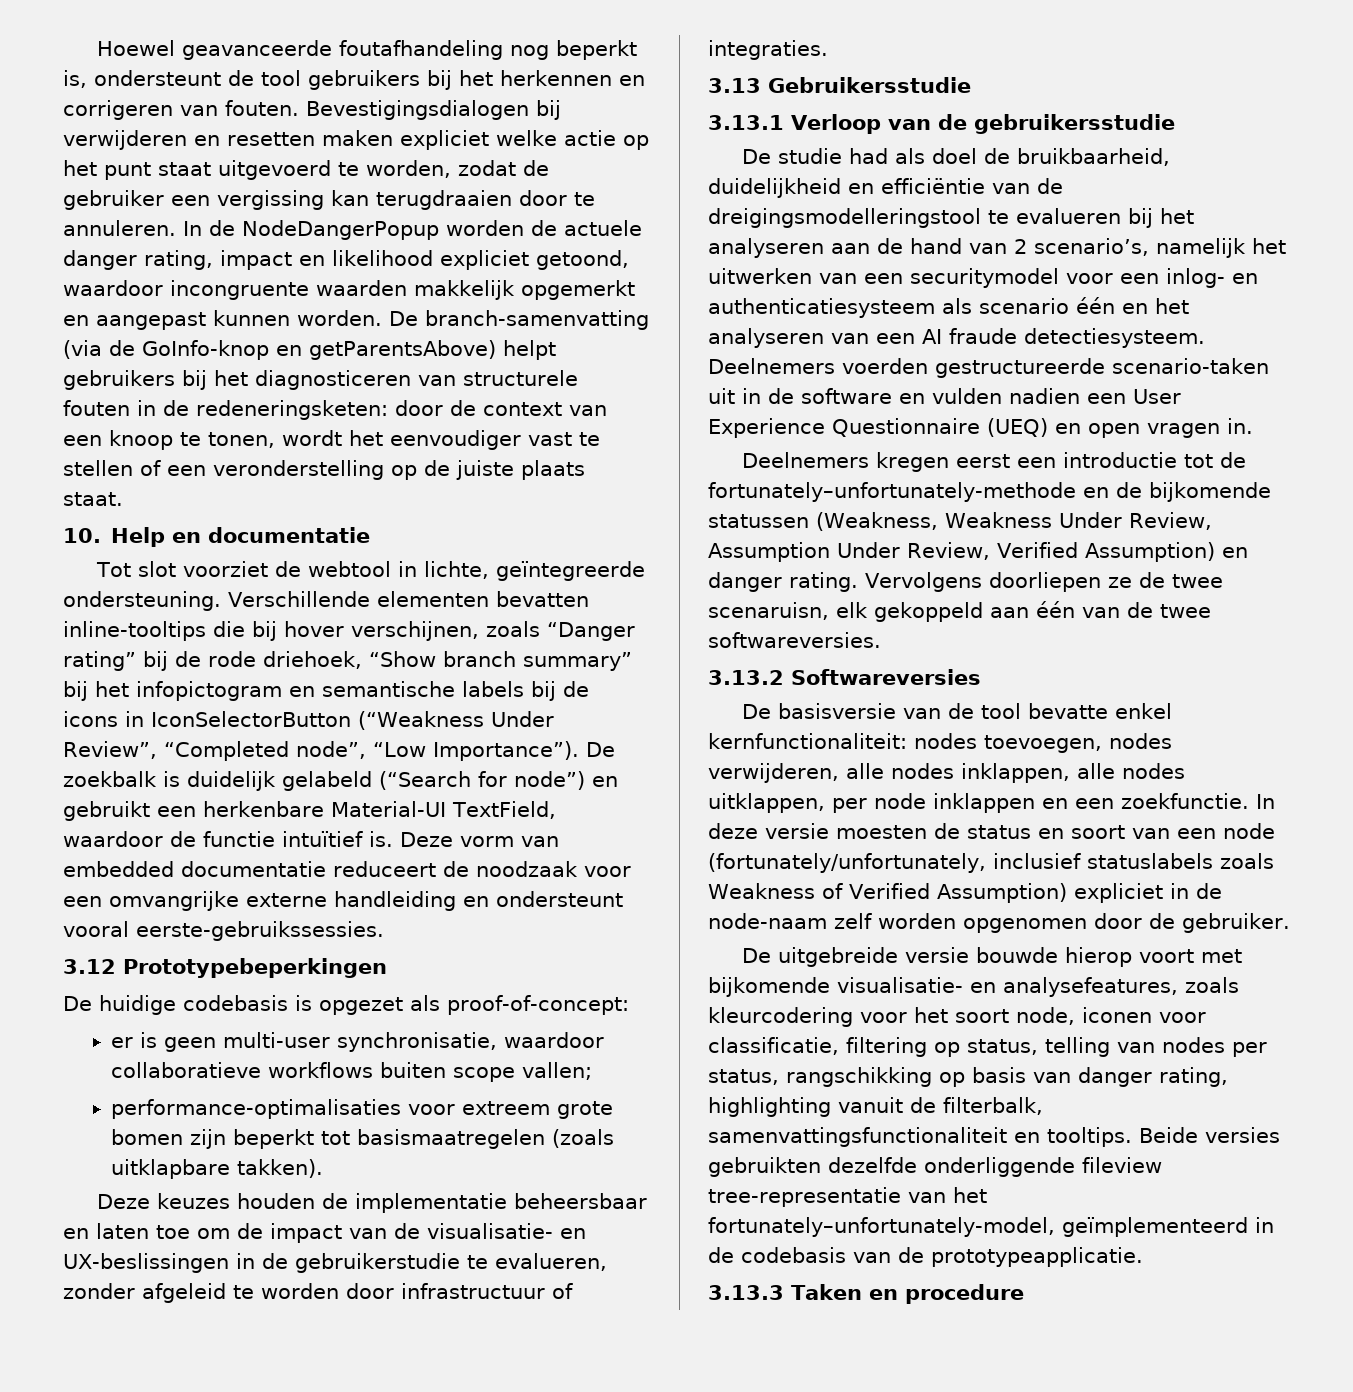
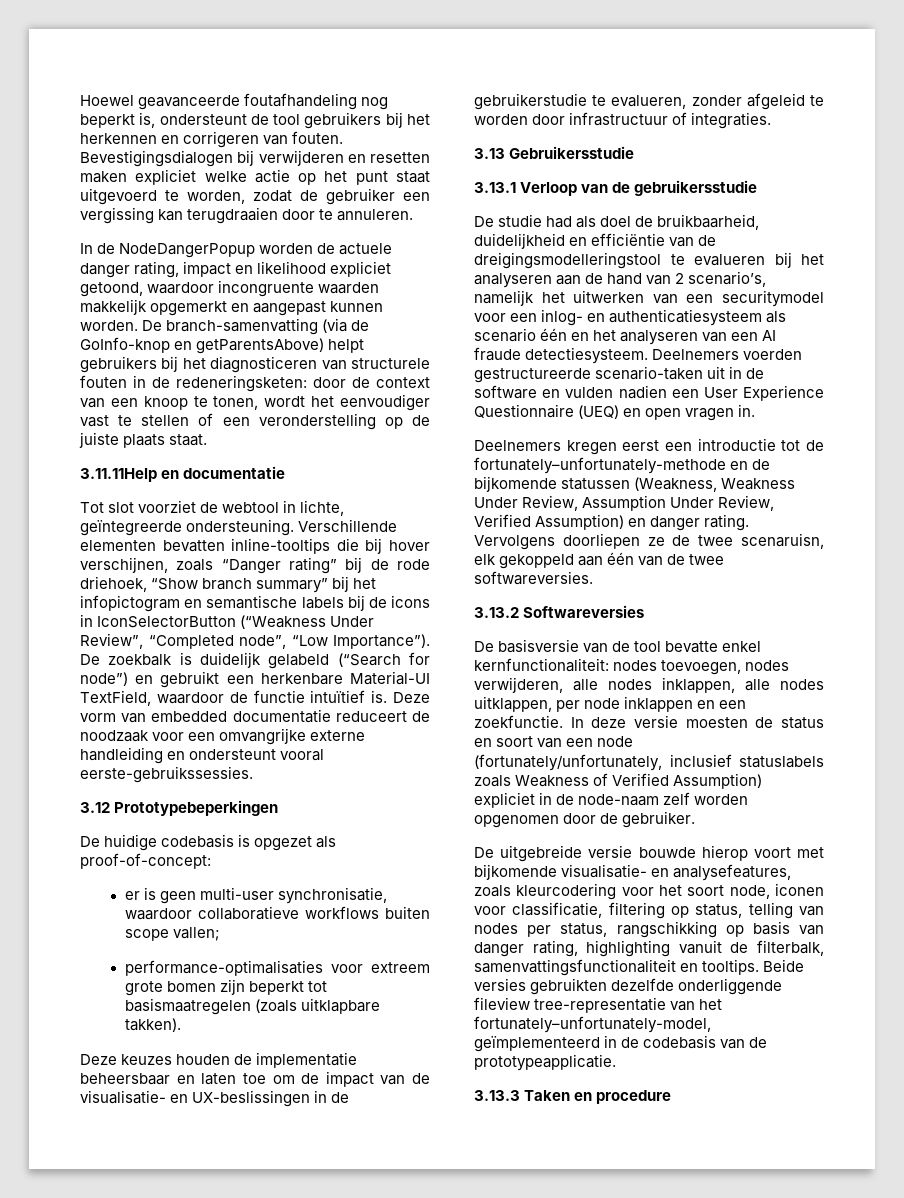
- Bevestigingsdialogen bij verwijderen en resetten maken expliciet welke actie op het punt staat uitgevoerd te worden, zodat de gebruiker een vergissing kan terugdraaien door te annuleren. In de NodeDangerPopup worden de actuele danger rating, impact en likelihood expliciet getoond, waardoor incongruente waarden makkelijk opgemerkt en aangepast kunnen worden.
+ Bevestigingsdialogen bij verwijderen en resetten maken expliciet welke actie op het punt staat uitgevoerd te worden, zodat de gebruiker een vergissing kan terugdraaien door te annuleren.
+ In de NodeDangerPopup worden de actuele danger rating, impact en likelihood expliciet getoond, waardoor incongruente waarden makkelijk opgemerkt en aangepast kunnen worden.
- 10. Help en documentatie
+ 3.11.11Help en documentatie

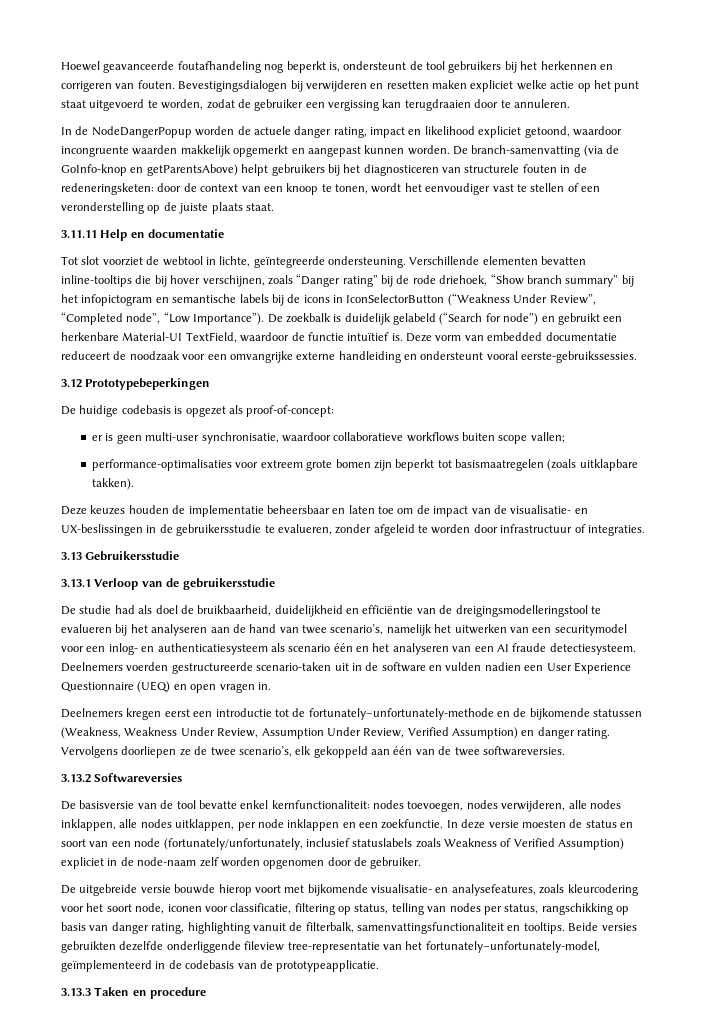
- 3.11.11Help en documentatie
+ 3.11.11 Help en documentatie
- Deze keuzes houden de implementatie beheersbaar en laten toe om de impact van de visualisatie- en UX-beslissingen in de gebruikerstudie te evalueren, zonder afgeleid te worden door infrastructuur of integraties.
+ Deze keuzes houden de implementatie beheersbaar en laten toe om de impact van de visualisatie- en UX-beslissingen in de gebruikersstudie te evalueren, zonder afgeleid te worden door infrastructuur of integraties.
- De studie had als doel de bruikbaarheid, duidelijkheid en efficiëntie van de dreigingsmodelleringstool te evalueren bij het analyseren aan de hand van 2 scenario’s, namelijk het uitwerken van een securitymodel voor een inlog- en authenticatiesysteem als scenario één en het analyseren van een AI fraude detectiesysteem.
+ De studie had als doel de bruikbaarheid, duidelijkheid en efficiëntie van de dreigingsmodelleringstool te evalueren bij het analyseren aan de hand van twee scenario’s, namelijk het uitwerken van een securitymodel voor een inlog- en authenticatiesysteem als scenario één en het analyseren van een AI fraude detectiesysteem.
- Vervolgens doorliepen ze de twee scenaruisn, elk gekoppeld aan één van de twee softwareversies.
+ Vervolgens doorliepen ze de twee scenario’s, elk gekoppeld aan één van de twee softwareversies.

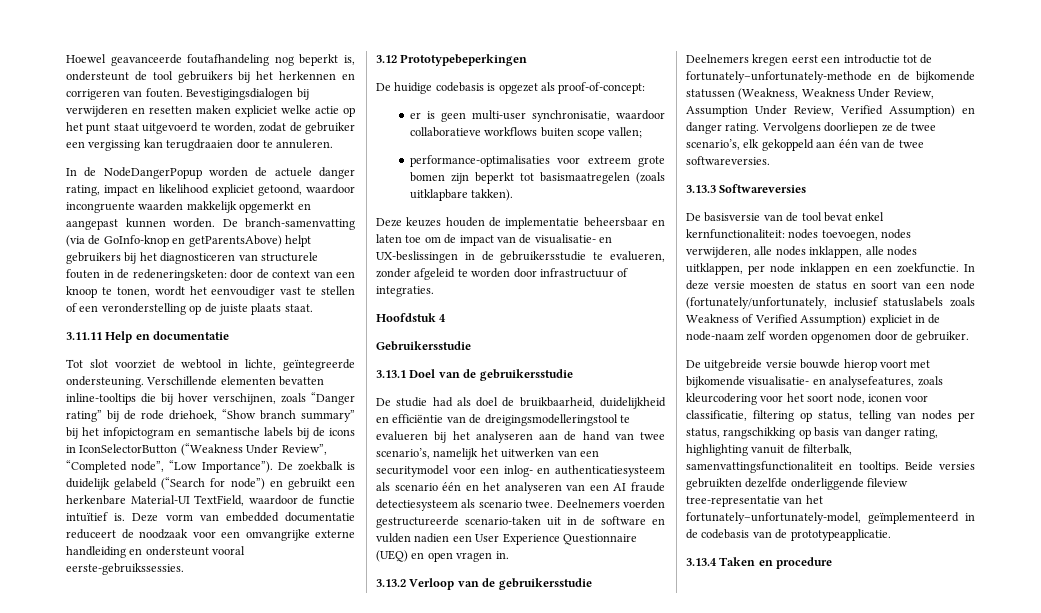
- 3.13 Gebruikersstudie
+ Hoofdstuk 4
+ Gebruikersstudie
- 3.13.1 Verloop van de gebruikersstudie
+ 3.13.1 Doel van de gebruikersstudie
- De studie had als doel de bruikbaarheid, duidelijkheid en efficiëntie van de dreigingsmodelleringstool te evalueren bij het analyseren aan de hand van twee scenario’s, namelijk het uitwerken van een securitymodel voor een inlog- en authenticatiesysteem als scenario één en het analyseren van een AI fraude detectiesysteem.
+ De studie had als doel de bruikbaarheid, duidelijkheid en efficiëntie van de dreigingsmodelleringstool te evalueren bij het analyseren aan de hand van twee scenario’s, namelijk het uitwerken van een securitymodel voor een inlog- en authenticatiesysteem als scenario één en het analyseren van een AI fraude detectiesysteem als scenario twee.
+ 3.13.2 Verloop van de gebruikersstudie
- 3.13.2 Softwareversies
+ 3.13.3 Softwareversies
- De basisversie van de tool bevatte enkel kernfunctionaliteit: nodes toevoegen, nodes verwijderen, alle nodes inklappen, alle nodes uitklappen, per node inklappen en een zoekfunctie.
+ De basisversie van de tool bevat enkel kernfunctionaliteit: nodes toevoegen, nodes verwijderen, alle nodes inklappen, alle nodes uitklappen, per node inklappen en een zoekfunctie.
- 3.13.3 Taken en procedure
+ 3.13.4 Taken en procedure

